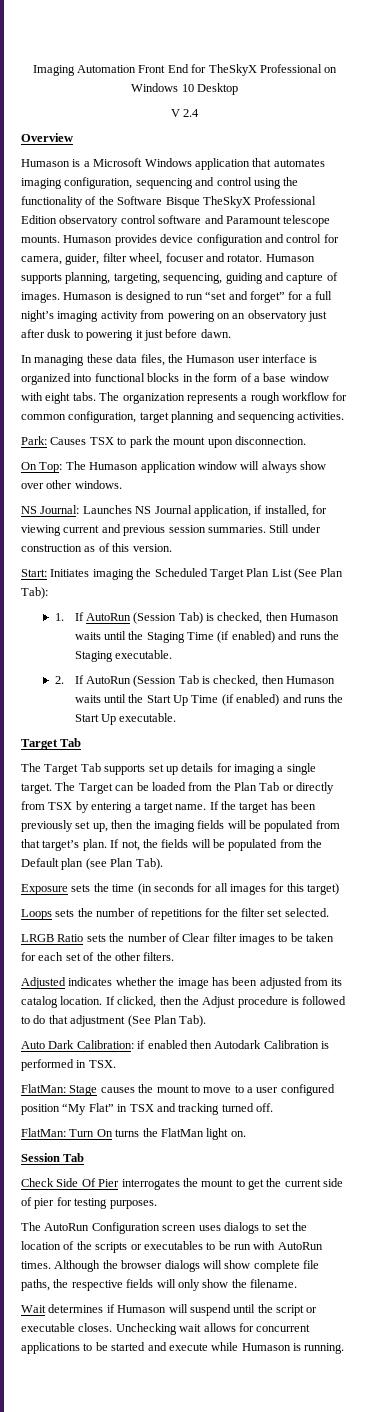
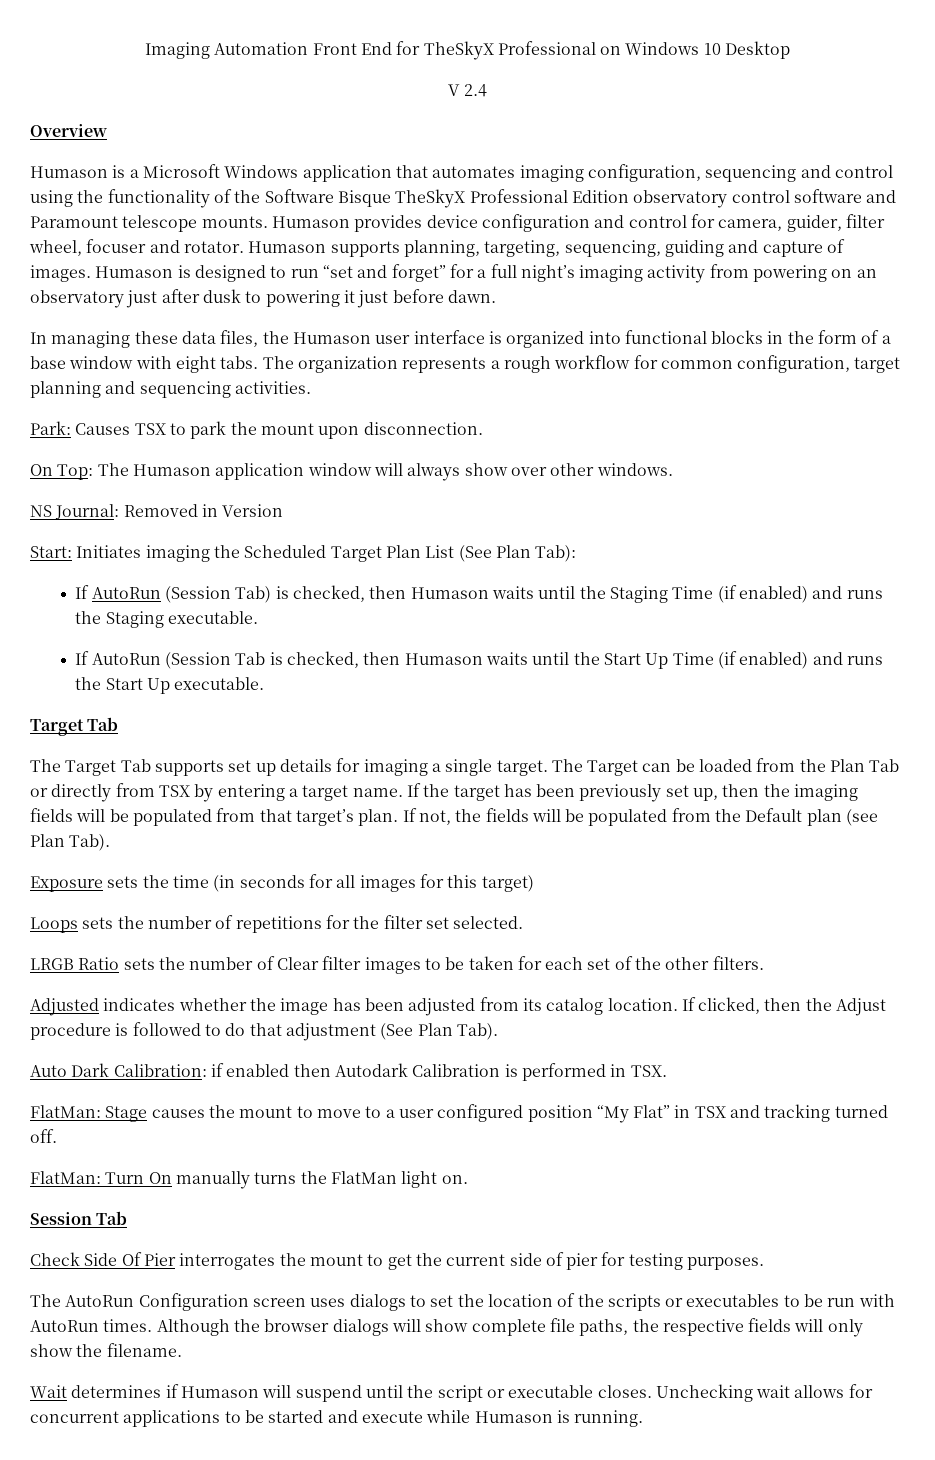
- NS Journal: Launches NS Journal application, if installed, for viewing current and previous session summaries. Still under construction as of this version.
+ NS Journal: Removed in Version
- 1. If AutoRun (Session Tab) is checked, then Humason waits until the Staging Time (if enabled) and runs the Staging executable.
+ If AutoRun (Session Tab) is checked, then Humason waits until the Staging Time (if enabled) and runs the Staging executable.
- 2. If AutoRun (Session Tab is checked, then Humason waits until the Start Up Time (if enabled) and runs the Start Up executable.
+ If AutoRun (Session Tab is checked, then Humason waits until the Start Up Time (if enabled) and runs the Start Up executable.
- FlatMan: Turn On turns the FlatMan light on.
+ FlatMan: Turn On manually turns the FlatMan light on.

